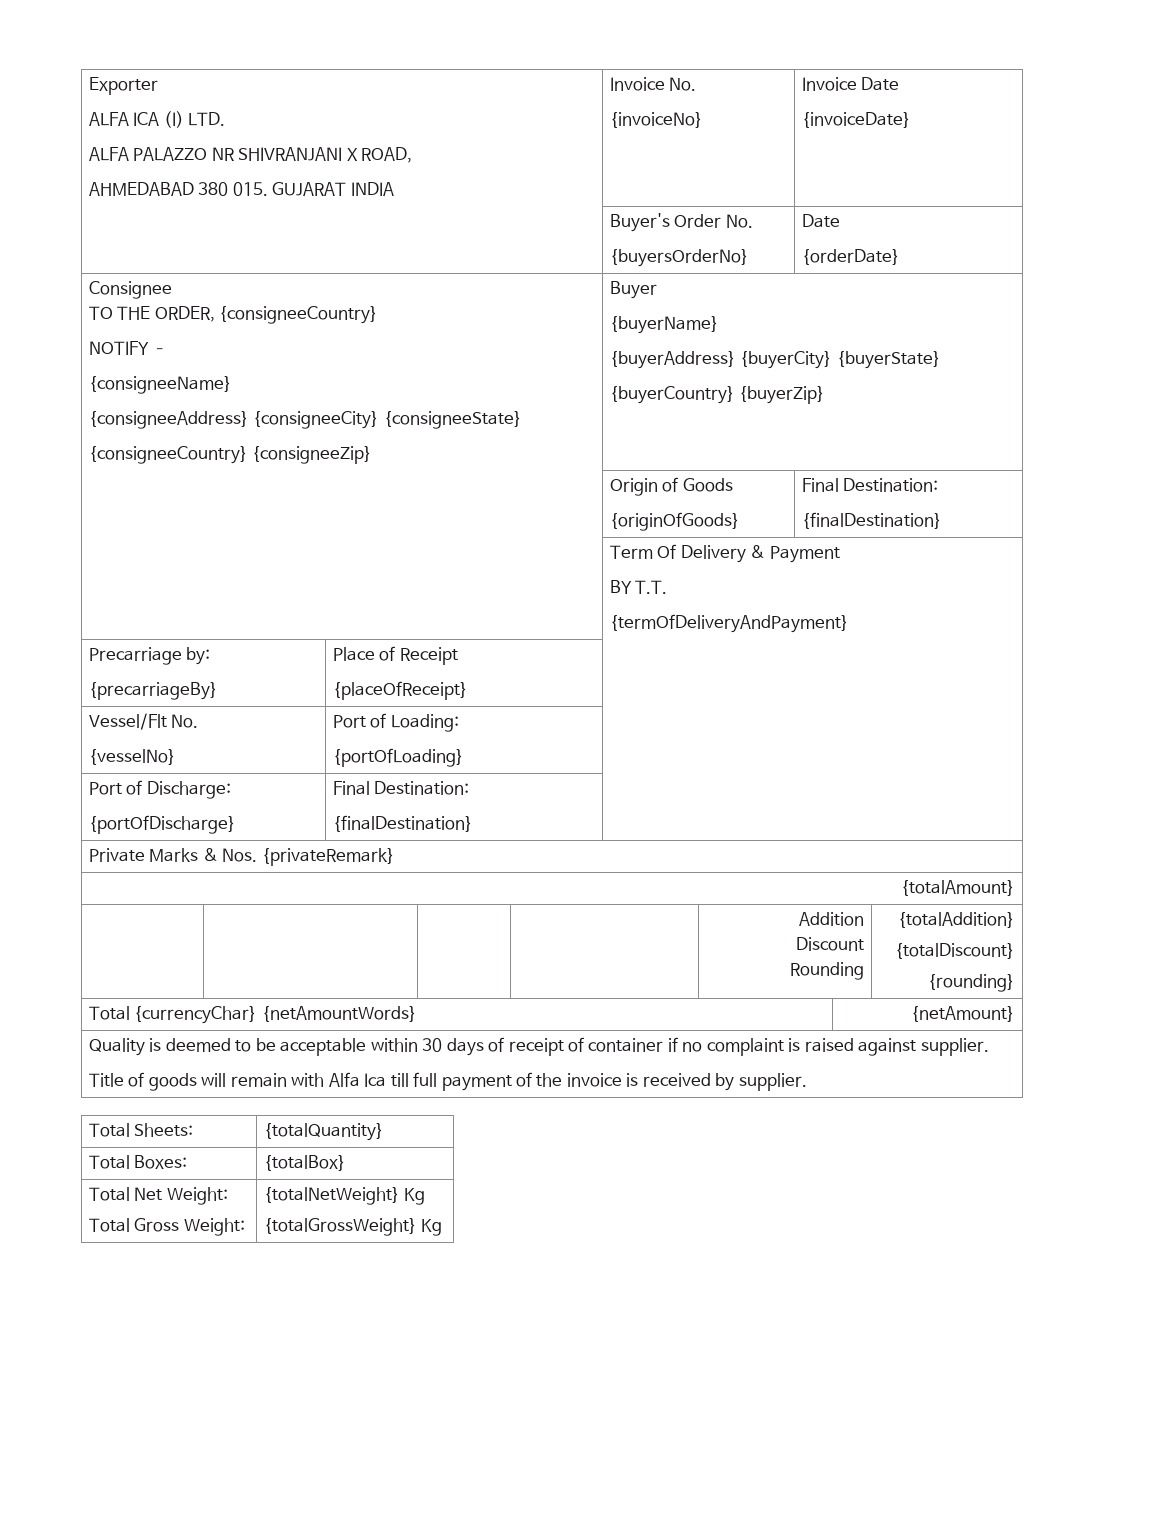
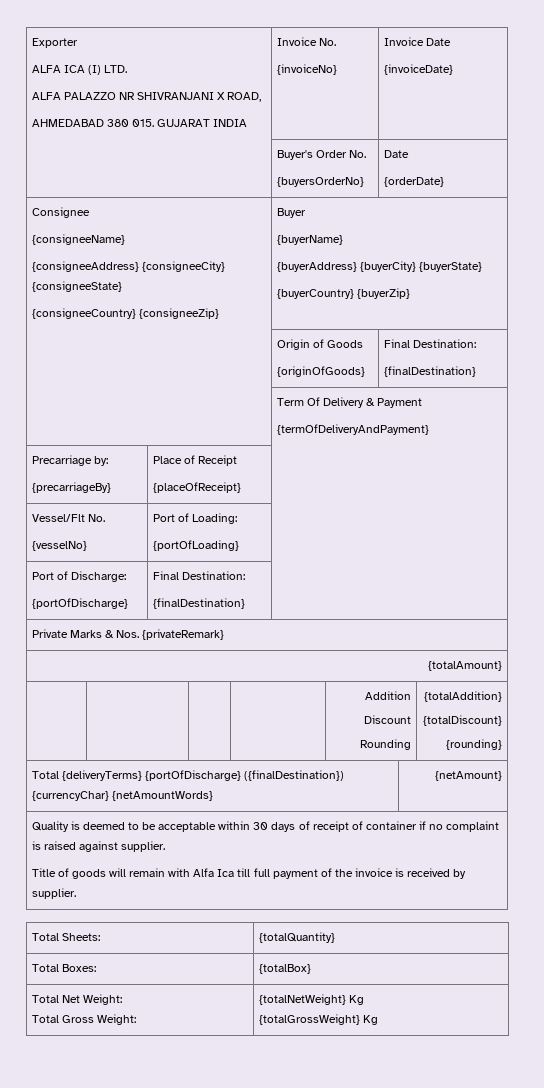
  Consignee
- TO THE ORDER, {consigneeCountry}
- NOTIFY –
  | Term Of Delivery & Payment
- BY T.T.
- Total {currencyChar} {netAmountWords} | {netAmount}
+ Total {deliveryTerms} {portOfDischarge} ({finalDestination}) {currencyChar} {netAmountWords} | {netAmount}

